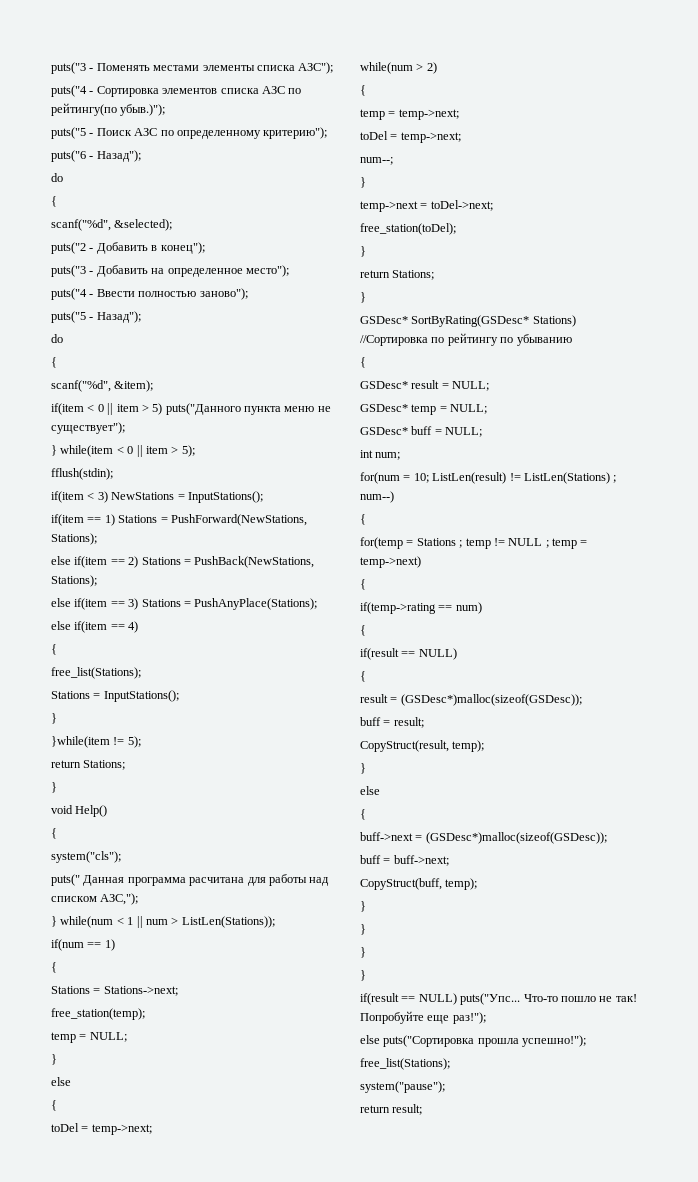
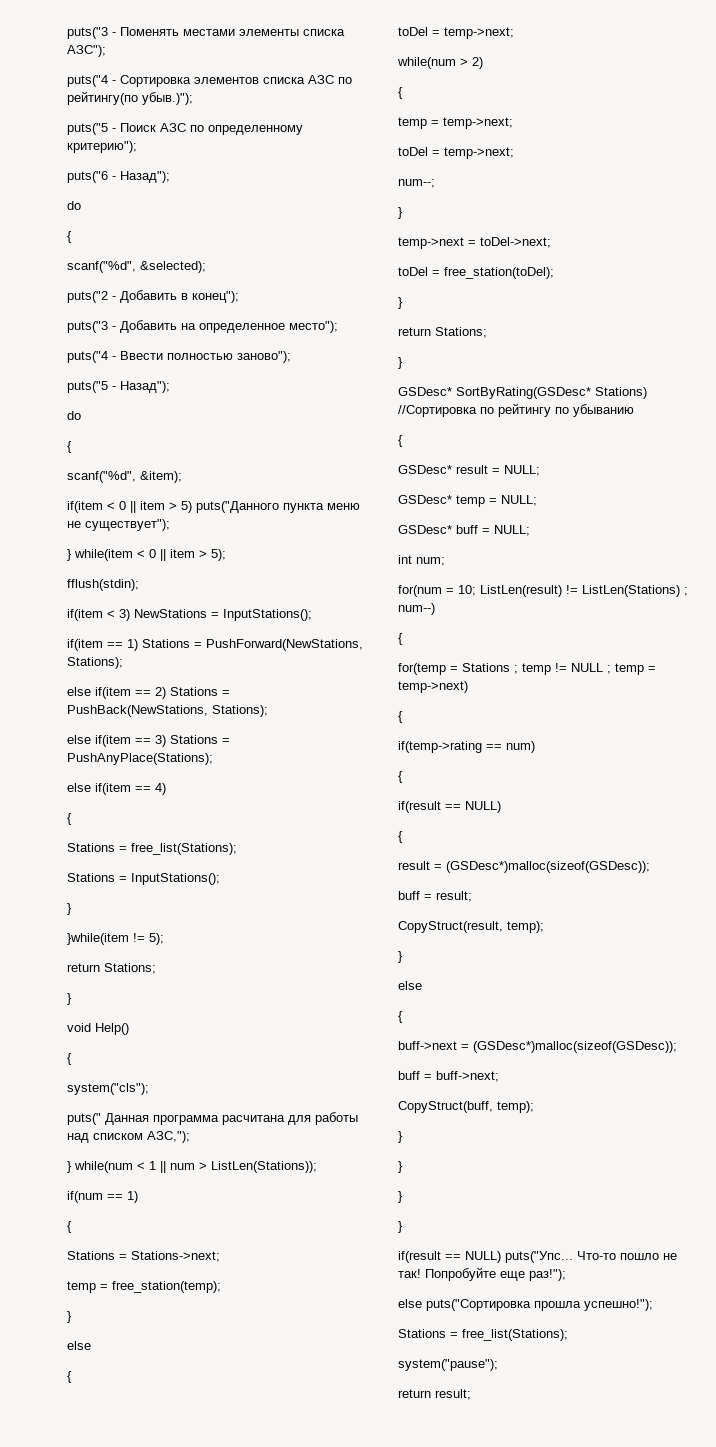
  else if(item == 4)
  {
- free_list(Stations);
+ Stations = free_list(Stations);
- free_station(temp);
- temp = NULL;
+ temp = free_station(temp);
- free_station(toDel);
+ toDel = free_station(toDel);
  else puts("Сортировка прошла успешно!");
- free_list(Stations);
+ Stations = free_list(Stations);

